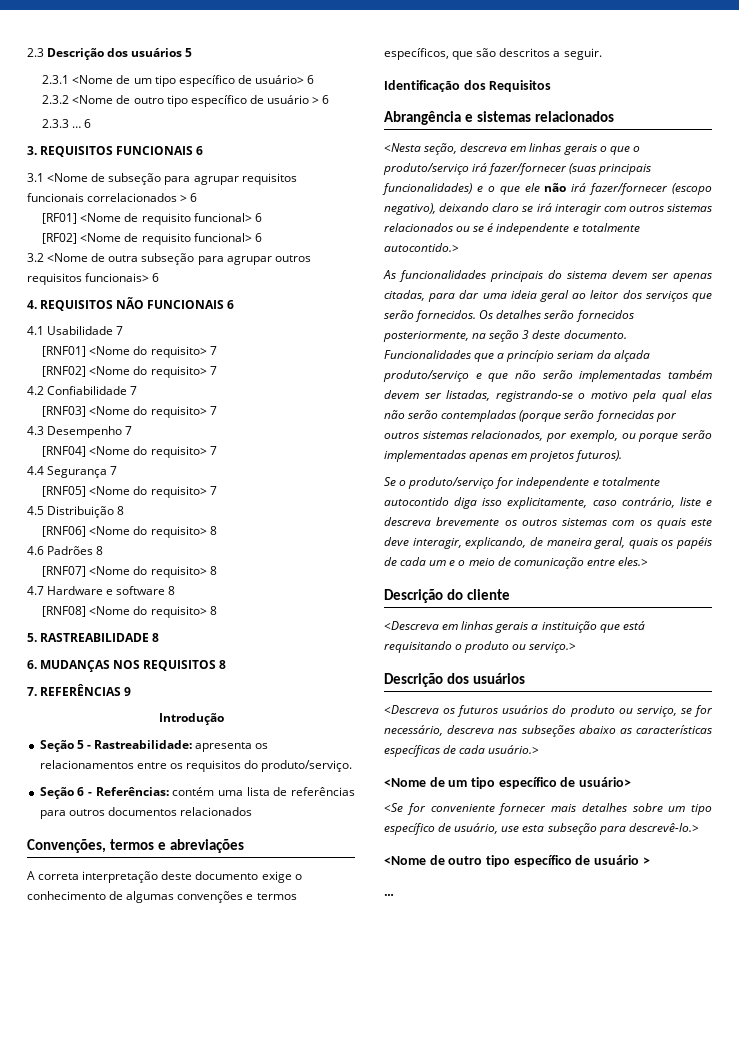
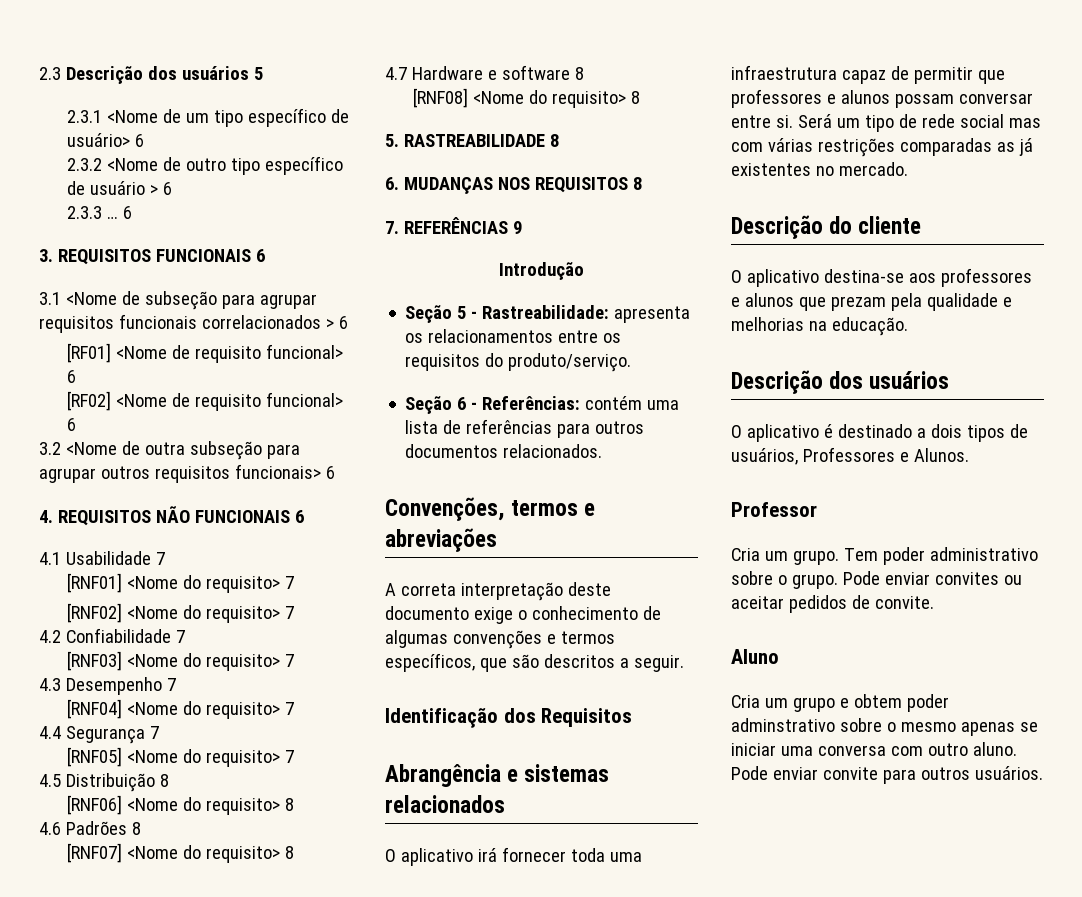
- Seção 6 - Referências: contém uma lista de referências para outros documentos relacionados
+ Seção 6 - Referências: contém uma lista de referências para outros documentos relacionados.
- <Nesta seção, descreva em linhas gerais o que o produto/serviço irá fazer/fornecer (suas principais funcionalidades) e o que ele não irá fazer/fornecer (escopo negativo), deixando claro se irá interagir com outros sistemas relacionados ou se é independente e totalmente autocontido.>
- As funcionalidades principais do sistema devem ser apenas citadas, para dar uma ideia geral ao leitor dos serviços que serão fornecidos. Os detalhes serão fornecidos posteriormente, na seção 3 deste documento. Funcionalidades que a princípio seriam da alçada produto/serviço e que não serão implementadas também devem ser listadas, registrando-se o motivo pela qual elas não serão contempladas (porque serão fornecidas por outros sistemas relacionados, por exemplo, ou porque serão implementadas apenas em projetos futuros).
- Se o produto/serviço for independente e totalmente autocontido diga isso explicitamente, caso contrário, liste e descreva brevemente os outros sistemas com os quais este deve interagir, explicando, de maneira geral, quais os papéis de cada um e o meio de comunicação entre eles.>
+ O aplicativo irá fornecer toda uma infraestrutura capaz de permitir que professores e alunos possam conversar entre si. Será um tipo de rede social mas com várias restrições comparadas as já existentes no mercado.
  Descrição do cliente
- <Descreva em linhas gerais a instituição que está requisitando o produto ou serviço.>
+ O aplicativo destina-se aos professores e alunos que prezam pela qualidade e melhorias na educação.
  Descrição dos usuários
- <Descreva os futuros usuários do produto ou serviço, se for necessário, descreva nas subseções abaixo as características específicas de cada usuário.>
- <Nome de um tipo específico de usuário>
- <Se for conveniente fornecer mais detalhes sobre um tipo específico de usuário, use esta subseção para descrevê-lo.>
- <Nome de outro tipo específico de usuário >
- …
+ O aplicativo é destinado a dois tipos de usuários, Professores e Alunos.
+ Professor
+ Cria um grupo. Tem poder administrativo sobre o grupo. Pode enviar convites ou aceitar pedidos de convite.
+ Aluno
+ Cria um grupo e obtem poder adminstrativo sobre o mesmo apenas se iniciar uma conversa com outro aluno. Pode enviar convite para outros usuários.

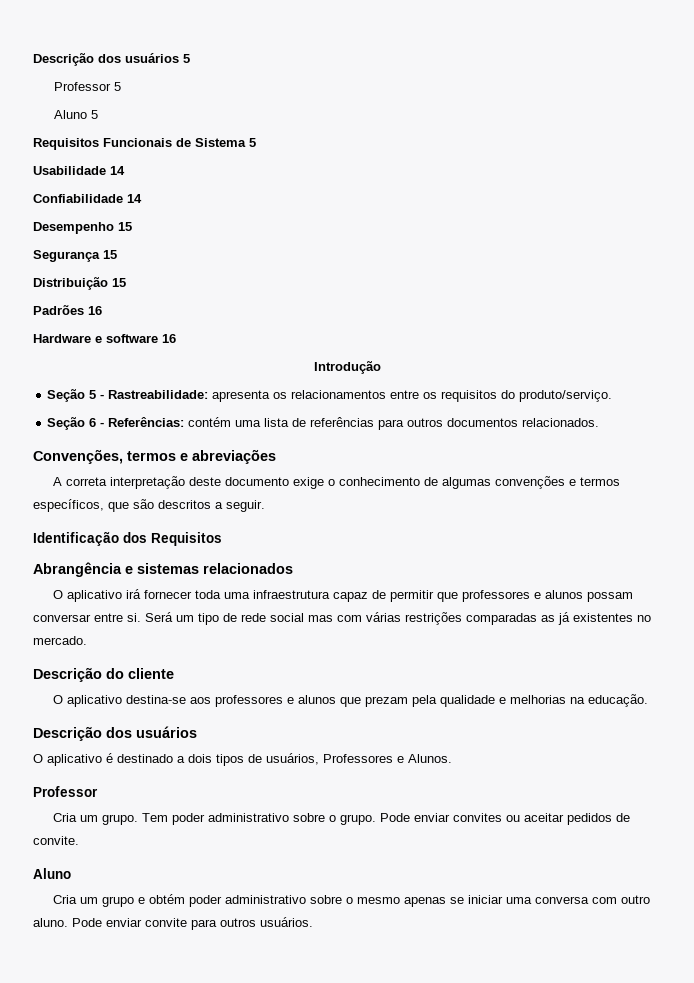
- 2.3 Descrição dos usuários 5
+ Descrição dos usuários 5
- 2.3.1 <Nome de um tipo específico de usuário> 6
- 2.3.2 <Nome de outro tipo específico de usuário > 6
- 2.3.3 … 6
- 3. REQUISITOS FUNCIONAIS 6
- 3.1 <Nome de subseção para agrupar requisitos funcionais correlacionados > 6
- [RF01] <Nome de requisito funcional> 6
- [RF02] <Nome de requisito funcional> 6
- 3.2 <Nome de outra subseção para agrupar outros requisitos funcionais> 6
- 4. REQUISITOS NÃO FUNCIONAIS 6
- 4.1 Usabilidade 7
- [RNF01] <Nome do requisito> 7
- [RNF02] <Nome do requisito> 7
- 4.2 Confiabilidade 7
- [RNF03] <Nome do requisito> 7
- 4.3 Desempenho 7
- [RNF04] <Nome do requisito> 7
- 4.4 Segurança 7
- [RNF05] <Nome do requisito> 7
- 4.5 Distribuição 8
- [RNF06] <Nome do requisito> 8
- 4.6 Padrões 8
- [RNF07] <Nome do requisito> 8
- 4.7 Hardware e software 8
- [RNF08] <Nome do requisito> 8
- 5. RASTREABILIDADE 8
- 6. MUDANÇAS NOS REQUISITOS 8
- 7. REFERÊNCIAS 9
+ Professor 5
+ Aluno 5
+ Requisitos Funcionais de Sistema 5
+ Usabilidade 14
+ Confiabilidade 14
+ Desempenho 15
+ Segurança 15
+ Distribuição 15
+ Padrões 16
+ Hardware e software 16
- Cria um grupo e obtem poder adminstrativo sobre o mesmo apenas se iniciar uma conversa com outro aluno.
+ Cria um grupo e obtém poder administrativo sobre o mesmo apenas se iniciar uma conversa com outro aluno.

